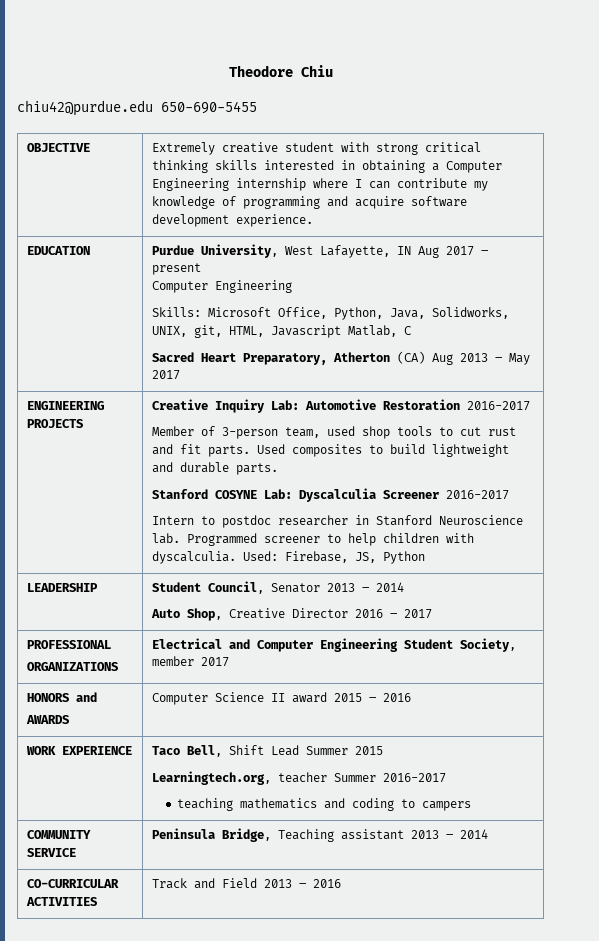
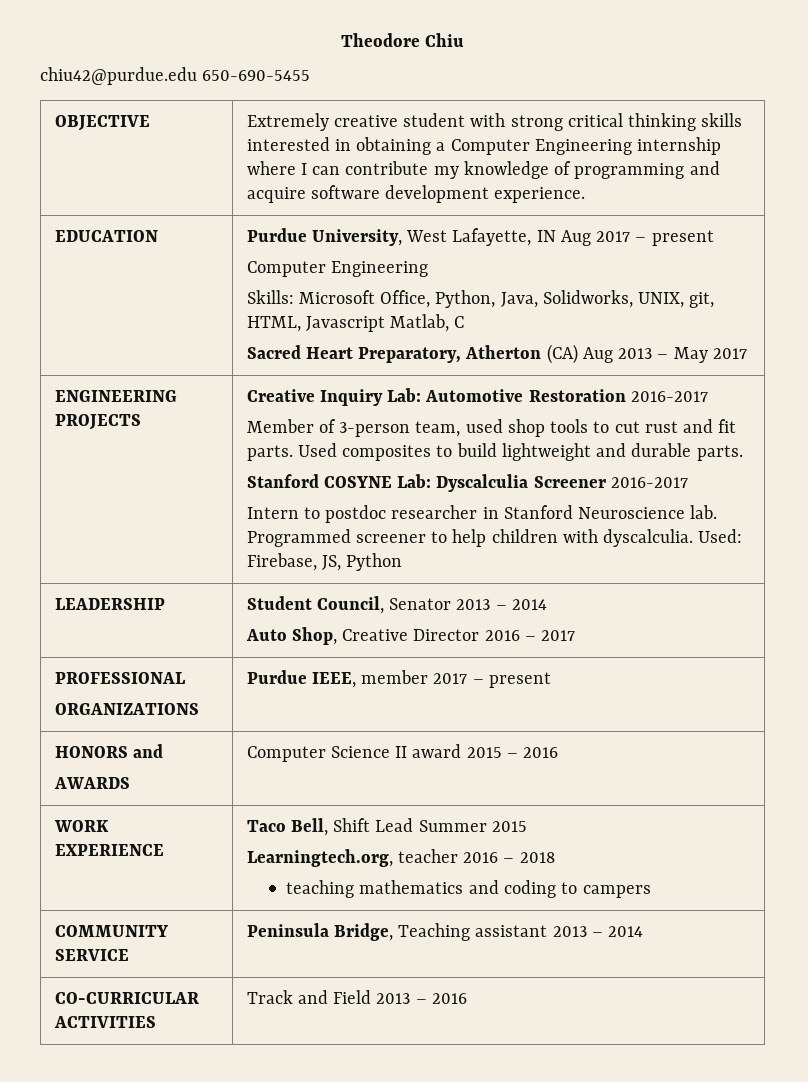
  PROFESSIONAL
- ORGANIZATIONS | Electrical and Computer Engineering Student Society, member 2017
+ ORGANIZATIONS | Purdue IEEE, member 2017 – present
  WORK EXPERIENCE | Taco Bell, Shift Lead Summer 2015
- Learningtech.org, teacher Summer 2016-2017
+ Learningtech.org, teacher 2016 – 2018

